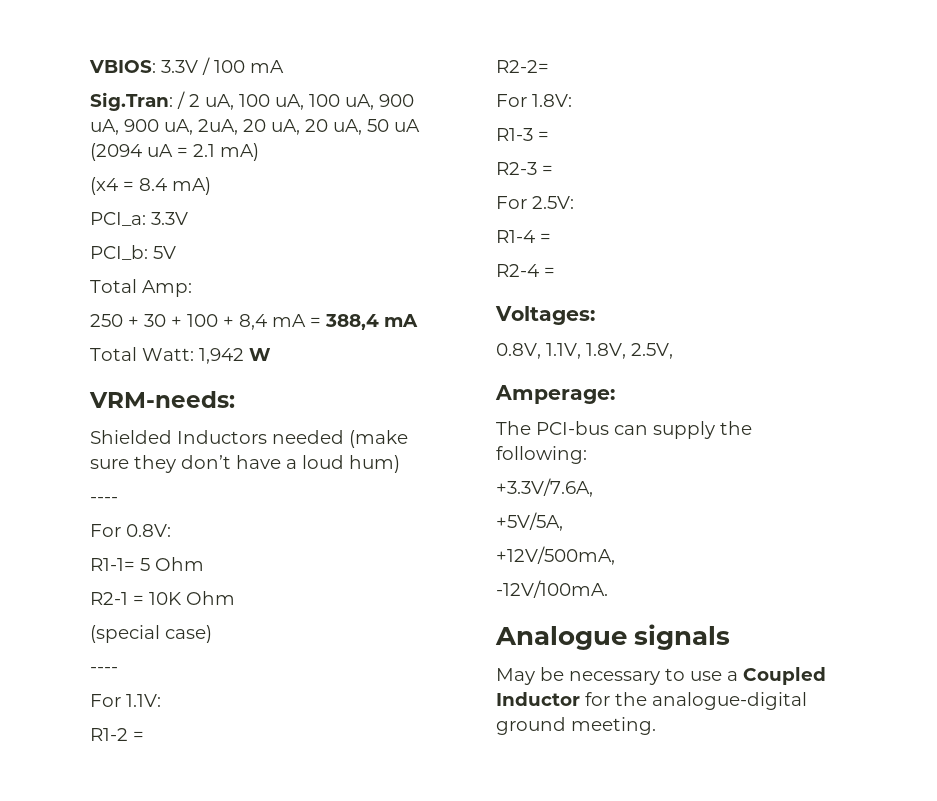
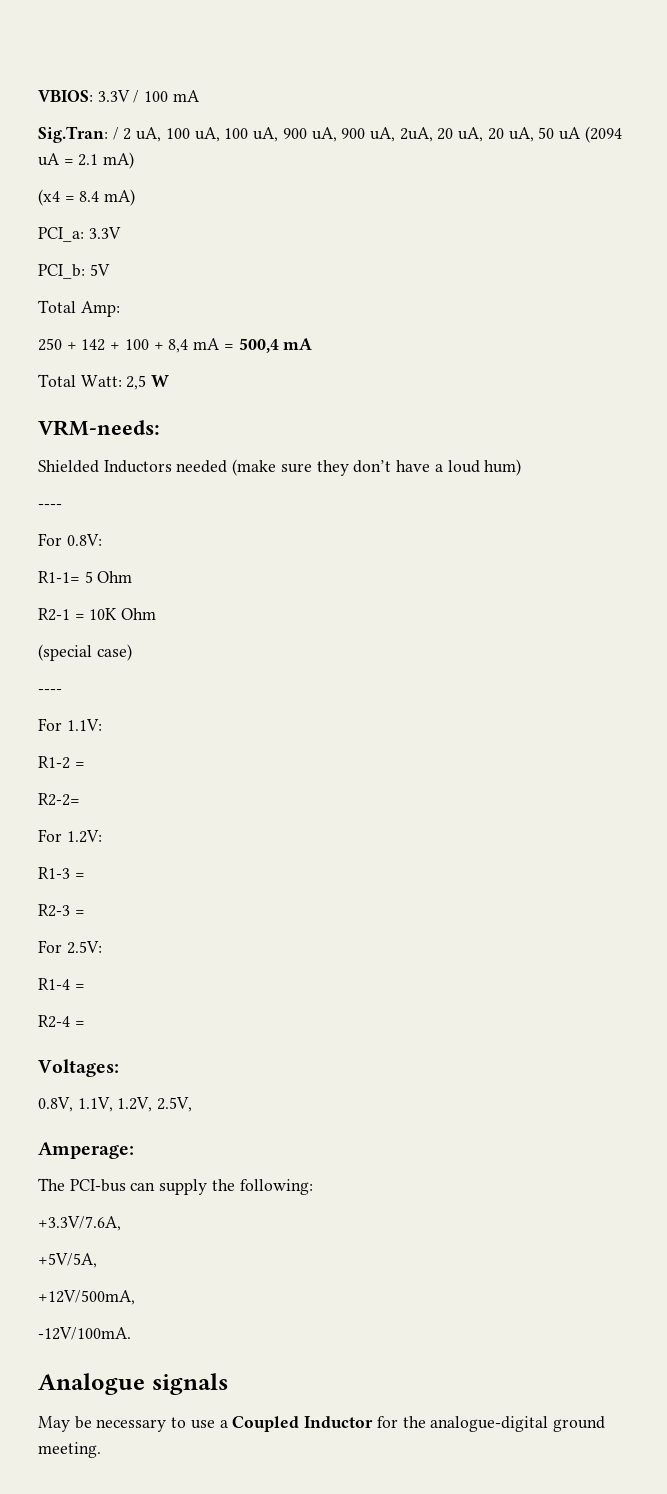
- 250 + 30 + 100 + 8,4 mA = 388,4 mA
+ 250 + 142 + 100 + 8,4 mA = 500,4 mA
- Total Watt: 1,942 W
+ Total Watt: 2,5 W
- For 1.8V:
+ For 1.2V:
- 0.8V, 1.1V, 1.8V, 2.5V,
+ 0.8V, 1.1V, 1.2V, 2.5V,

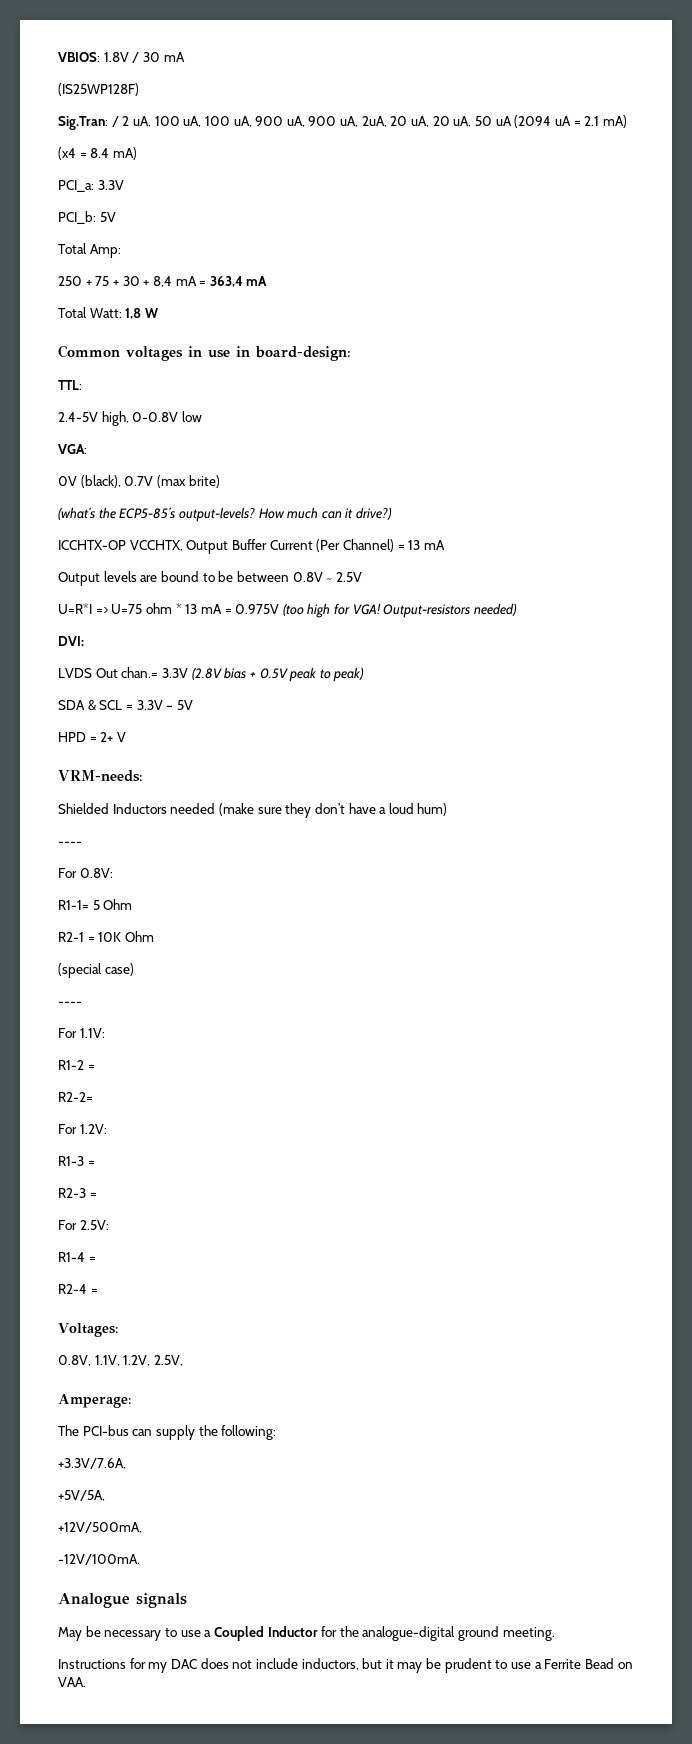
- VBIOS: 3.3V / 100 mA
+ VBIOS: 1.8V / 30 mA
+ (IS25WP128F)
- 250 + 142 + 100 + 8,4 mA = 500,4 mA
+ 250 + 75 + 30 + 8,4 mA = 363,4 mA
- Total Watt: 2,5 W
+ Total Watt: 1,8 W
+ Common voltages in use in board-design:
+ TTL:
+ 2.4-5V high, 0-0.8V low
+ VGA:
+ 0V (black), 0.7V (max brite)
+ (what’s the ECP5-85’s output-levels? How much can it drive?)
+ ICCHTX-OP VCCHTX, Output Buffer Current (Per Channel) = 13 mA
+ Output levels are bound to be between 0.8V ~ 2.5V
+ U=R*I => U=75 ohm * 13 mA = 0.975V (too high for VGA! Output-resistors needed)
+ DVI:
+ LVDS Out chan.= 3.3V (2.8V bias + 0.5V peak to peak)
+ SDA & SCL = 3.3V – 5V
+ HPD = 2+ V
+ Instructions for my DAC does not include inductors, but it may be prudent to use a Ferrite Bead on VAA.

